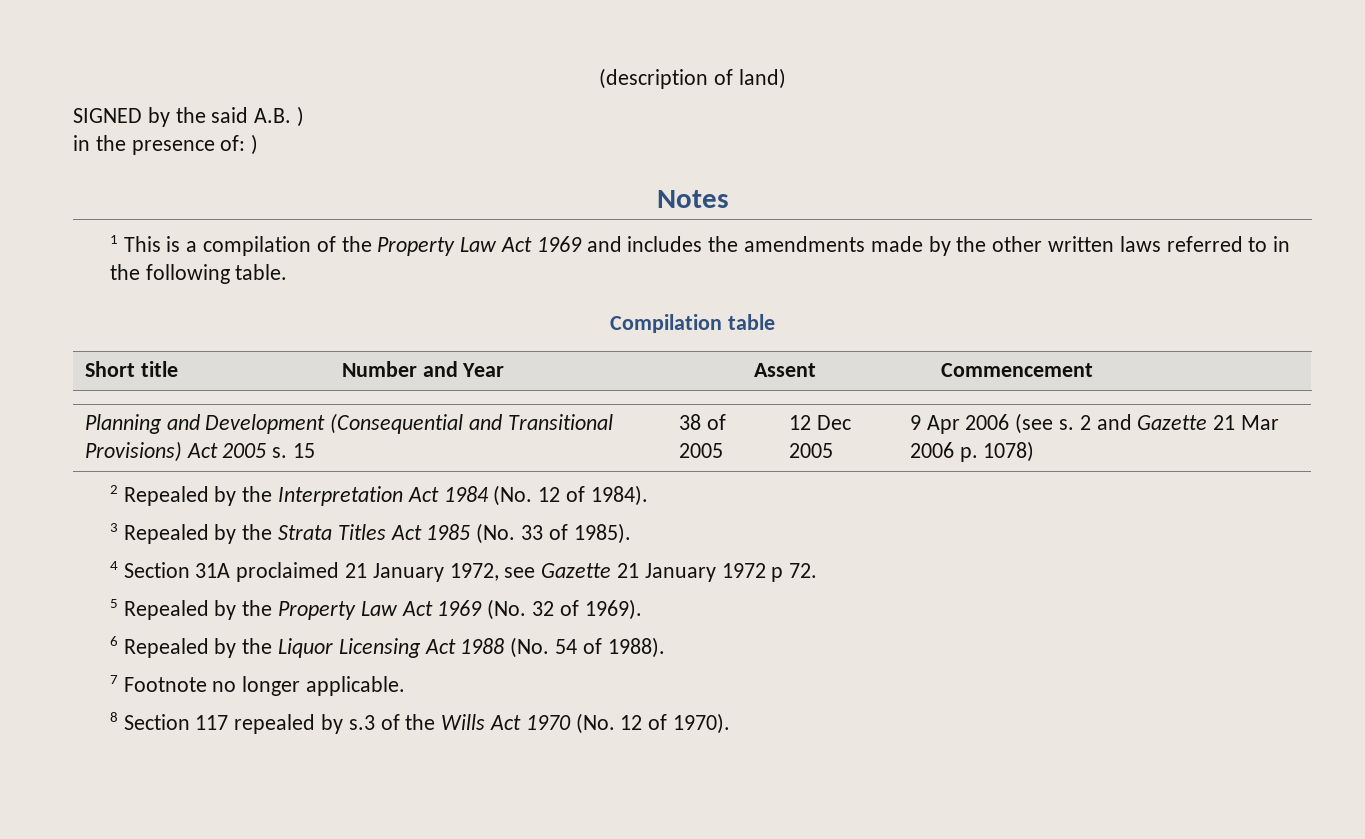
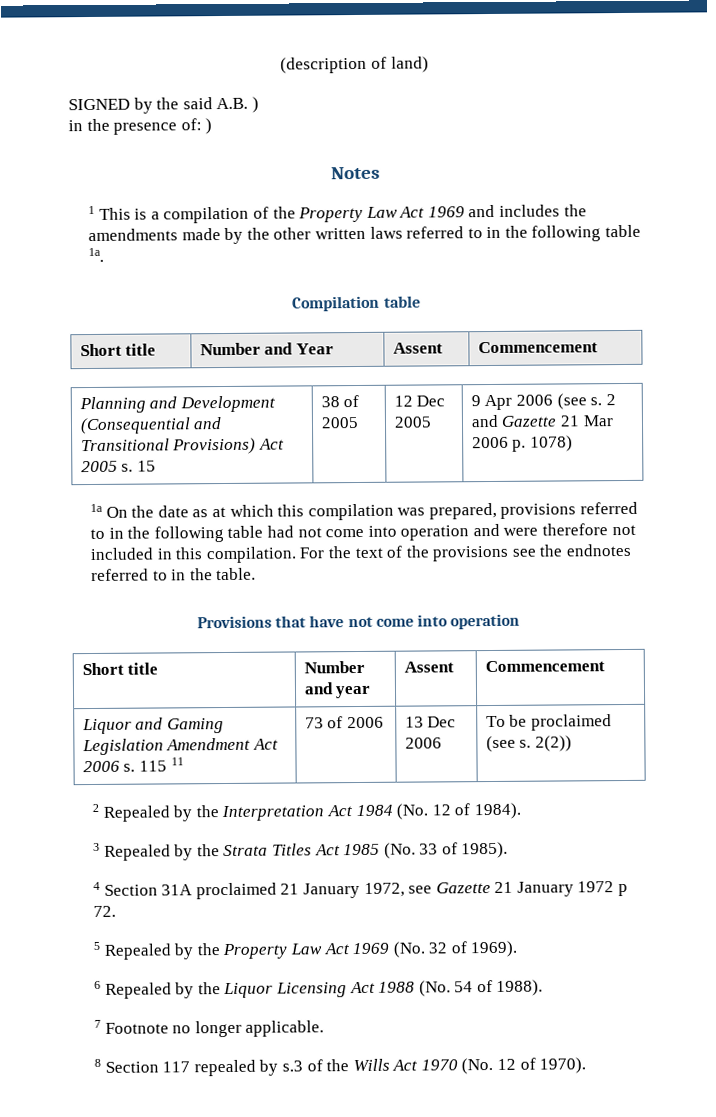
- 1 This is a compilation of the Property Law Act 1969 and includes the amendments made by the other written laws referred to in the following table.
+ 1 This is a compilation of the Property Law Act 1969 and includes the amendments made by the other written laws referred to in the following table 1a.
+ 1a On the date as at which this compilation was prepared, provisions referred to in the following table had not come into operation and were therefore not included in this compilation. For the text of the provisions see the endnotes referred to in the table.
+ Provisions that have not come into operation
+ Short title | Number and year | Assent | Commencement
+ Liquor and Gaming Legislation Amendment Act 2006 s. 115 11 | 73 of 2006 | 13 Dec 2006 | To be proclaimed (see s. 2(2))

